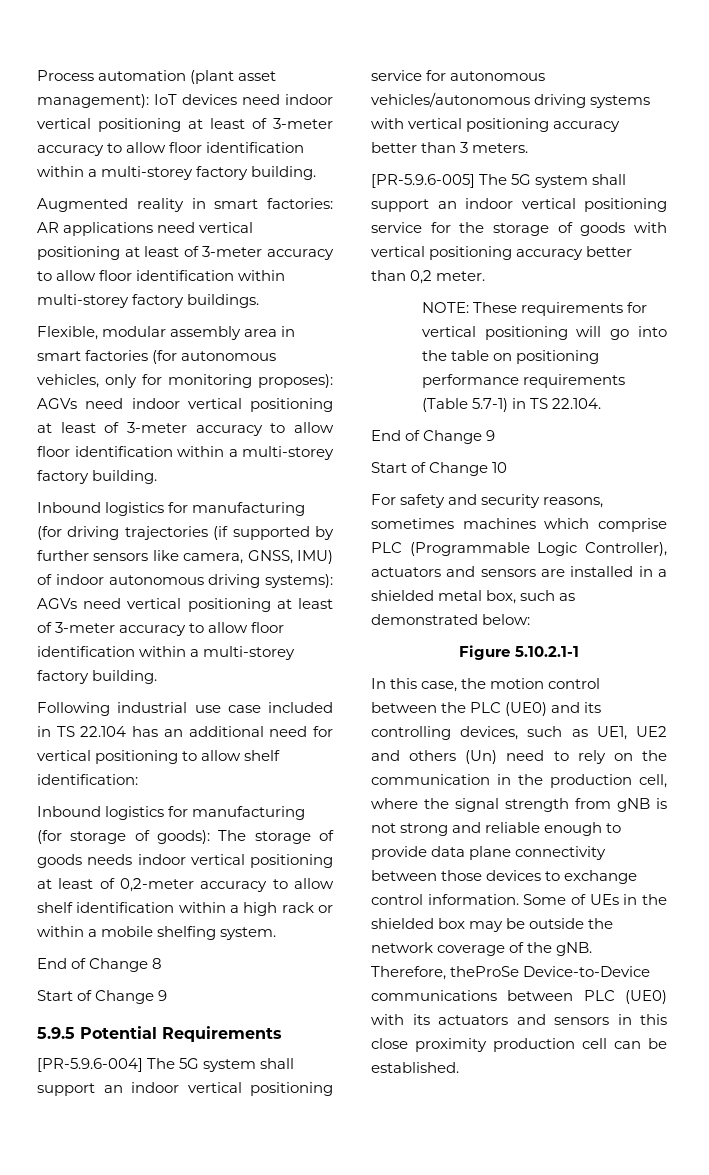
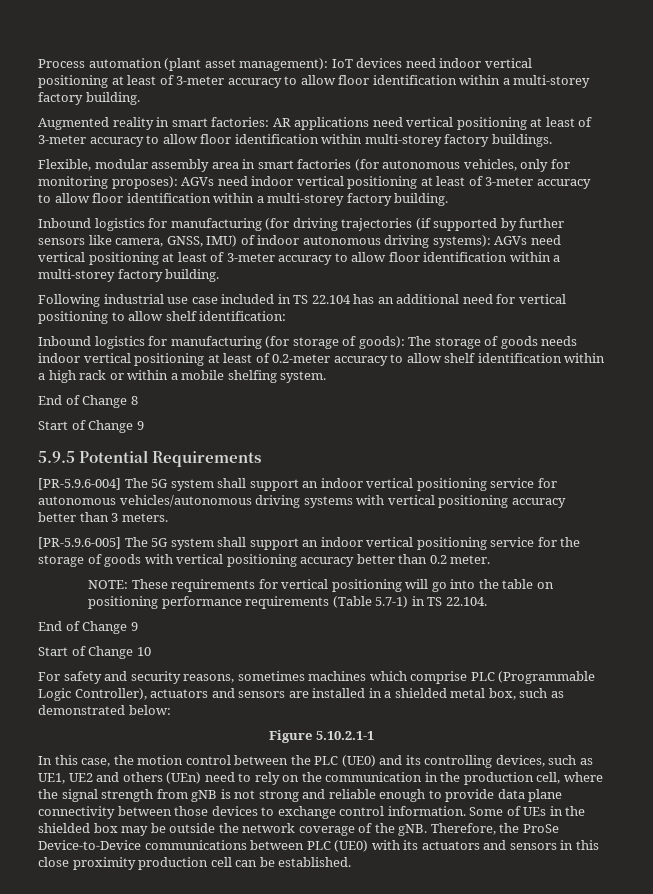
- Inbound logistics for manufacturing (for storage of goods): The storage of goods needs indoor vertical positioning at least of 0,2-meter accuracy to allow shelf identification within a high rack or within a mobile shelfing system.
+ Inbound logistics for manufacturing (for storage of goods): The storage of goods needs indoor vertical positioning at least of 0.2-meter accuracy to allow shelf identification within a high rack or within a mobile shelfing system.
- [PR-5.9.6-005] The 5G system shall support an indoor vertical positioning service for the storage of goods with vertical positioning accuracy better than 0,2 meter.
+ [PR-5.9.6-005] The 5G system shall support an indoor vertical positioning service for the storage of goods with vertical positioning accuracy better than 0.2 meter.
- In this case, the motion control between the PLC (UE0) and its controlling devices, such as UE1, UE2 and others (Un) need to rely on the communication in the production cell, where the signal strength from gNB is not strong and reliable enough to provide data plane connectivity between those devices to exchange control information.
+ In this case, the motion control between the PLC (UE0) and its controlling devices, such as UE1, UE2 and others (UEn) need to rely on the communication in the production cell, where the signal strength from gNB is not strong and reliable enough to provide data plane connectivity between those devices to exchange control information.
- Therefore, theProSe Device-to-Device communications between PLC (UE0) with its actuators and sensors in this close proximity production cell can be established.
+ Therefore, the ProSe Device-to-Device communications between PLC (UE0) with its actuators and sensors in this close proximity production cell can be established.

